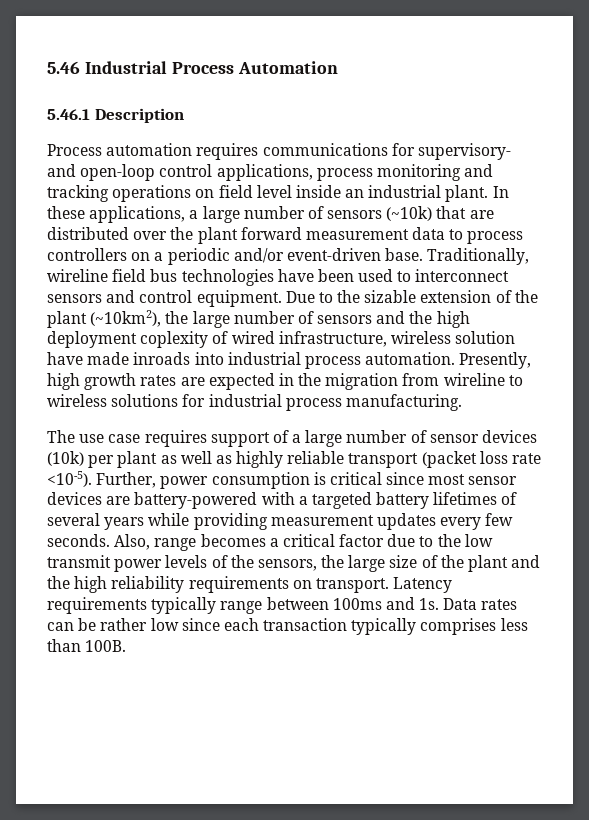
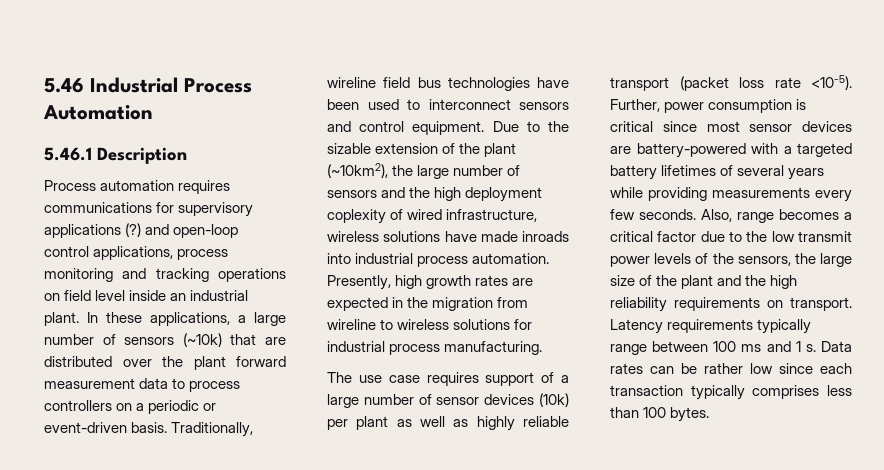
- Process automation requires communications for supervisory- and open-loop control applications, process monitoring and tracking operations on field level inside an industrial plant.
+ Process automation requires communications for supervisory applications (?) and open-loop control applications, process monitoring and tracking operations on field level inside an industrial plant.
- In these applications, a large number of sensors (~10k) that are distributed over the plant forward measurement data to process controllers on a periodic and/or event-driven base.
+ In these applications, a large number of sensors (~10k) that are distributed over the plant forward measurement data to process controllers on a periodic or event-driven basis.
- Due to the sizable extension of the plant (~10km2), the large number of sensors and the high deployment coplexity of wired infrastructure, wireless solution have made inroads into industrial process automation.
+ Due to the sizable extension of the plant (~10km2), the large number of sensors and the high deployment coplexity of wired infrastructure, wireless solutions have made inroads into industrial process automation.
- Further, power consumption is critical since most sensor devices are battery-powered with a targeted battery lifetimes of several years while providing measurement updates every few seconds.
+ Further, power consumption is critical since most sensor devices are battery-powered with a targeted battery lifetimes of several years while providing measurements every few seconds.
- Latency requirements typically range between 100ms and 1s.
+ Latency requirements typically range between 100 ms and 1 s.
- Data rates can be rather low since each transaction typically comprises less than 100B.
+ Data rates can be rather low since each transaction typically comprises less than 100 bytes.

